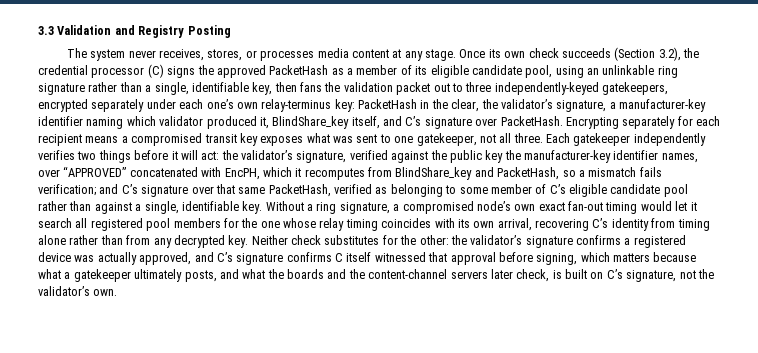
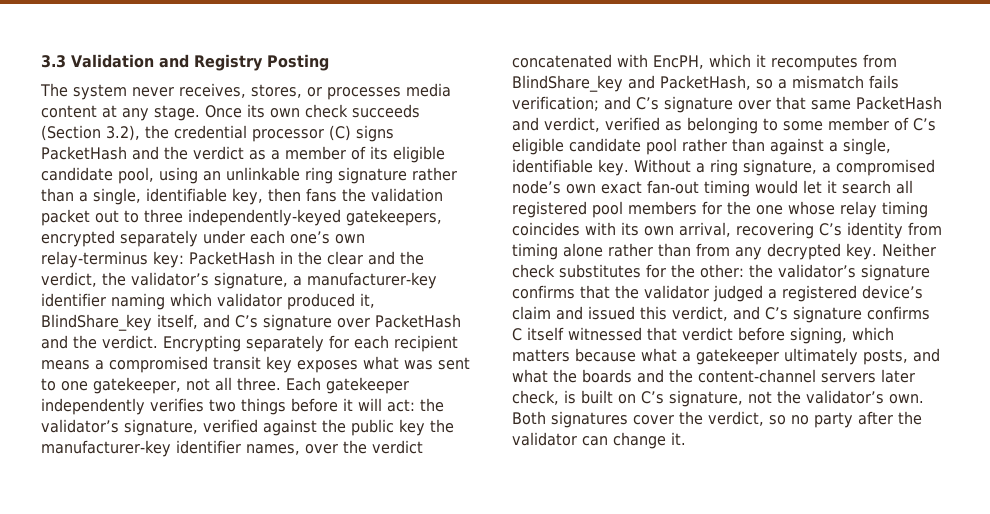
- Once its own check succeeds (Section 3.2), the credential processor (C) signs the approved PacketHash as a member of its eligible candidate pool, using an unlinkable ring signature rather than a single, identifiable key, then fans the validation packet out to three independently-keyed gatekeepers, encrypted separately under each one’s own relay-terminus key:
+ Once its own check succeeds (Section 3.2), the credential processor (C) signs PacketHash and the verdict as a member of its eligible candidate pool, using an unlinkable ring signature rather than a single, identifiable key, then fans the validation packet out to three independently-keyed gatekeepers, encrypted separately under each one’s own relay-terminus key:
- PacketHash in the clear, the validator’s signature, a manufacturer-key identifier naming which validator produced it, BlindShare_key itself, and C’s signature over PacketHash.
+ PacketHash in the clear and the verdict, the validator’s signature, a manufacturer-key identifier naming which validator produced it, BlindShare_key itself, and C’s signature over PacketHash and the verdict.
- the validator’s signature, verified against the public key the manufacturer-key identifier names, over “APPROVED” concatenated with EncPH, which it recomputes from BlindShare_key and PacketHash, so a mismatch fails verification;
+ the validator’s signature, verified against the public key the manufacturer-key identifier names, over the verdict concatenated with EncPH, which it recomputes from BlindShare_key and PacketHash, so a mismatch fails verification;
- and C’s signature over that same PacketHash, verified as belonging to some member of C’s eligible candidate pool rather than against a single, identifiable key.
+ and C’s signature over that same PacketHash and verdict, verified as belonging to some member of C’s eligible candidate pool rather than against a single, identifiable key.
- Neither check substitutes for the other: the validator’s signature confirms a registered device was actually approved, and C’s signature confirms C itself witnessed that approval before signing, which matters because what a gatekeeper ultimately posts, and what the boards and the content-channel servers later check, is built on C’s signature, not the validator’s own.
+ Neither check substitutes for the other: the validator’s signature confirms that the validator judged a registered device’s claim and issued this verdict, and C’s signature confirms C itself witnessed that verdict before signing, which matters because what a gatekeeper ultimately posts, and what the boards and the content-channel servers later check, is built on C’s signature, not the validator’s own.
+ Both signatures cover the verdict, so no party after the validator can change it.

